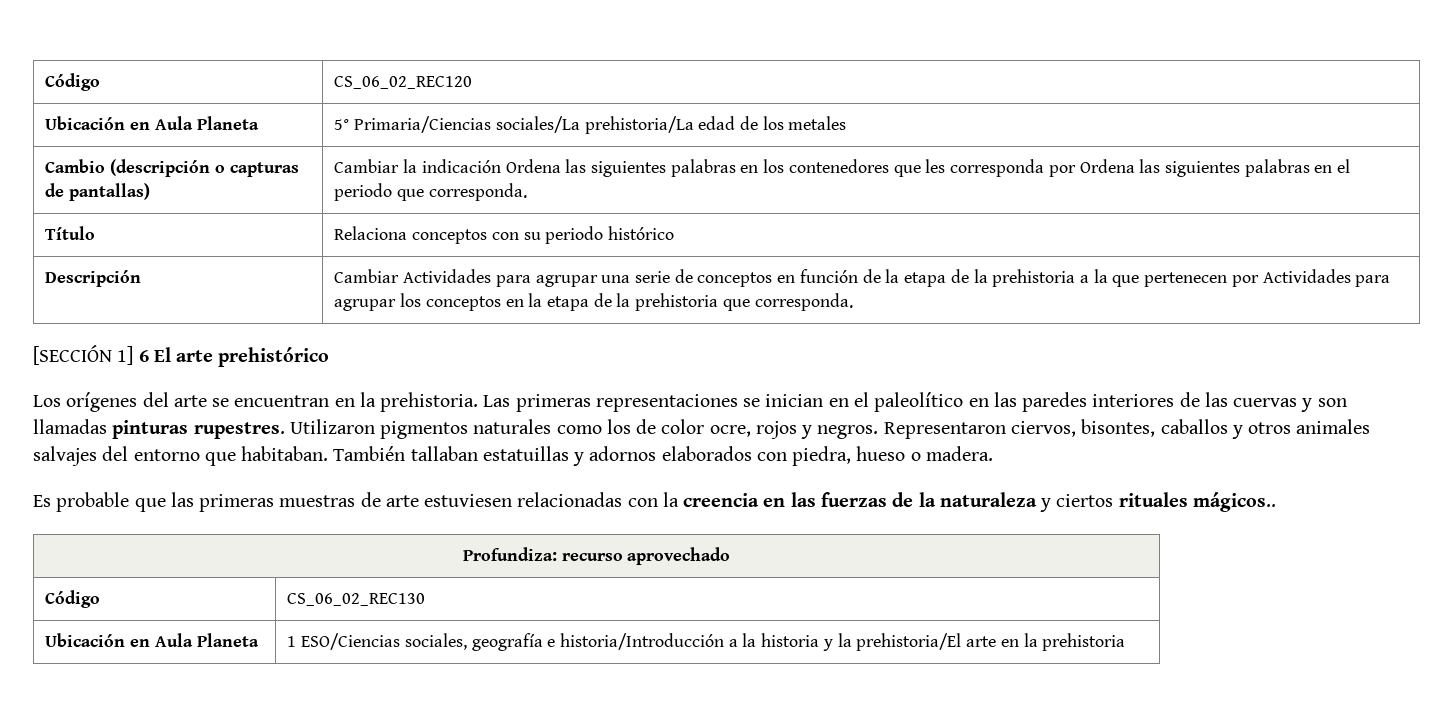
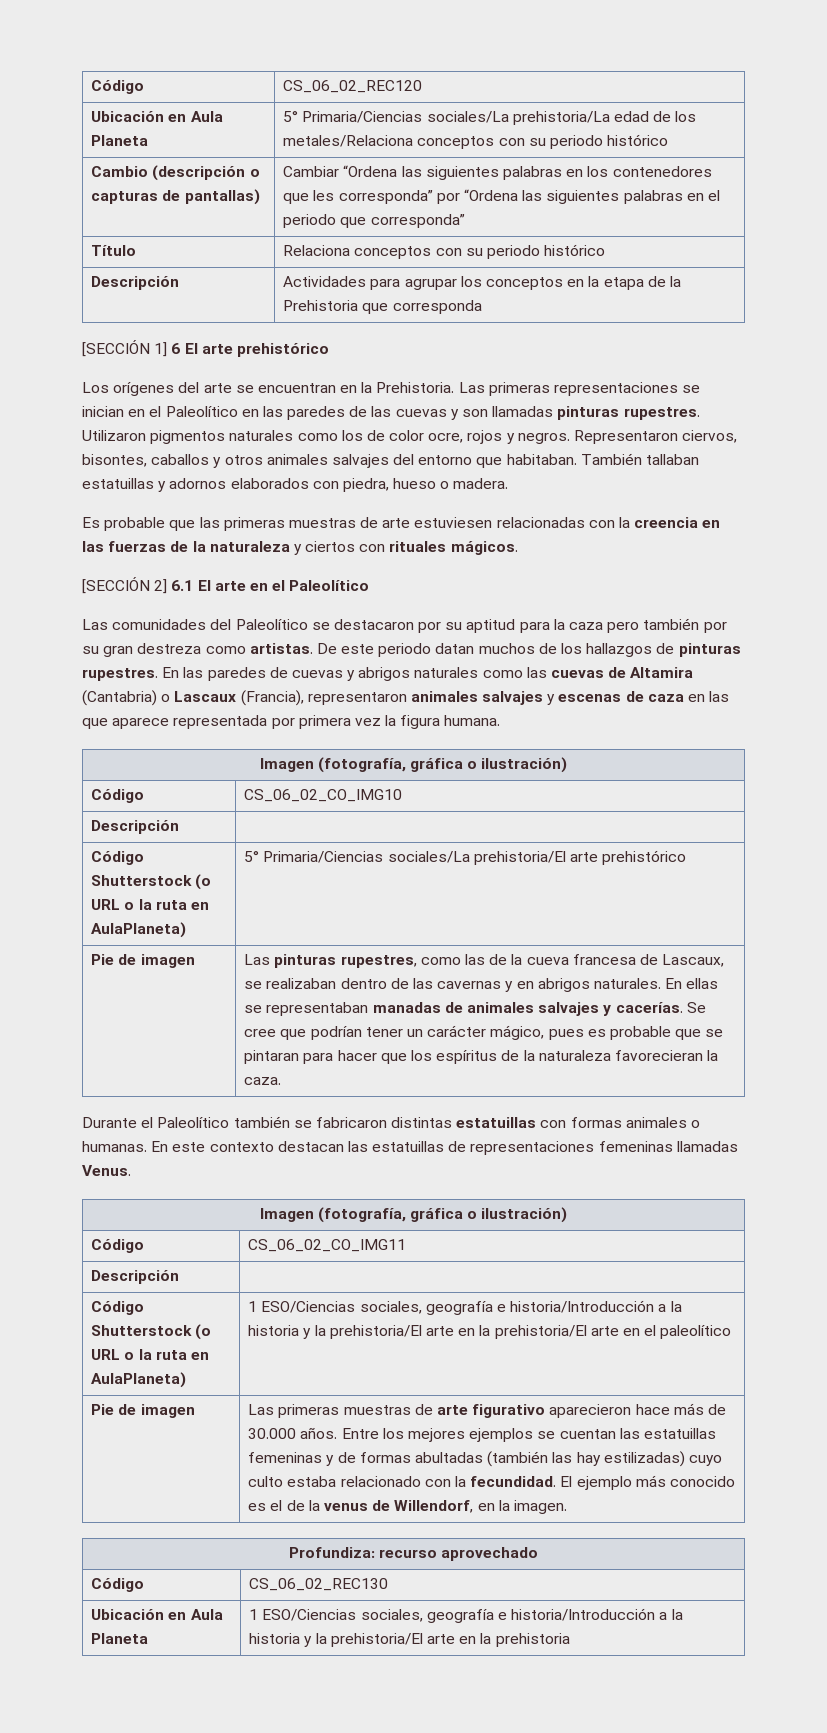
- Ubicación en Aula Planeta | 5° Primaria/Ciencias sociales/La prehistoria/La edad de los metales
+ Ubicación en Aula Planeta | 5° Primaria/Ciencias sociales/La prehistoria/La edad de los metales/Relaciona conceptos con su periodo histórico
- Cambio (descripción o capturas de pantallas) | Cambiar la indicación Ordena las siguientes palabras en los contenedores que les corresponda por Ordena las siguientes palabras en el periodo que corresponda.
+ Cambio (descripción o capturas de pantallas) | Cambiar “Ordena las siguientes palabras en los contenedores que les corresponda” por “Ordena las siguientes palabras en el periodo que corresponda”
- Descripción | Cambiar Actividades para agrupar una serie de conceptos en función de la etapa de la prehistoria a la que pertenecen por Actividades para agrupar los conceptos en la etapa de la prehistoria que corresponda.
+ Descripción | Actividades para agrupar los conceptos en la etapa de la Prehistoria que corresponda
- Los orígenes del arte se encuentran en la prehistoria.
+ Los orígenes del arte se encuentran en la Prehistoria.
- Las primeras representaciones se inician en el paleolítico en las paredes interiores de las cuervas y son llamadas pinturas rupestres.
+ Las primeras representaciones se inician en el Paleolítico en las paredes de las cuevas y son llamadas pinturas rupestres.
- Es probable que las primeras muestras de arte estuviesen relacionadas con la creencia en las fuerzas de la naturaleza y ciertos rituales mágicos..
+ Es probable que las primeras muestras de arte estuviesen relacionadas con la creencia en las fuerzas de la naturaleza y ciertos con rituales mágicos.
+ [SECCIÓN 2] 6.1 El arte en el Paleolítico
+ Las comunidades del Paleolítico se destacaron por su aptitud para la caza pero también por su gran destreza como artistas. De este periodo datan muchos de los hallazgos de pinturas rupestres. En las paredes de cuevas y abrigos naturales como las cuevas de Altamira (Cantabria) o Lascaux (Francia), representaron animales salvajes y escenas de caza en las que aparece representada por primera vez la figura humana.
+ Imagen (fotografía, gráfica o ilustración)
+ Código | CS_06_02_CO_IMG10
+ Descripción |
+ Código Shutterstock (o URL o la ruta en AulaPlaneta) | 5° Primaria/Ciencias sociales/La prehistoria/El arte prehistórico
+ Pie de imagen | Las pinturas rupestres, como las de la cueva francesa de Lascaux, se realizaban dentro de las cavernas y en abrigos naturales. En ellas se representaban manadas de animales salvajes y cacerías. Se cree que podrían tener un carácter mágico, pues es probable que se pintaran para hacer que los espíritus de la naturaleza favorecieran la caza.
+ Durante el Paleolítico también se fabricaron distintas estatuillas con formas animales o humanas. En este contexto destacan las estatuillas de representaciones femeninas llamadas Venus.
+ Imagen (fotografía, gráfica o ilustración)
+ Código | CS_06_02_CO_IMG11
+ Descripción |
+ Código Shutterstock (o URL o la ruta en AulaPlaneta) | 1 ESO/Ciencias sociales, geografía e historia/Introducción a la historia y la prehistoria/El arte en la prehistoria/El arte en el paleolítico
+ Pie de imagen | Las primeras muestras de arte figurativo aparecieron hace más de 30.000 años. Entre los mejores ejemplos se cuentan las estatuillas femeninas y de formas abultadas (también las hay estilizadas) cuyo culto estaba relacionado con la fecundidad. El ejemplo más conocido es el de la venus de Willendorf, en la imagen.

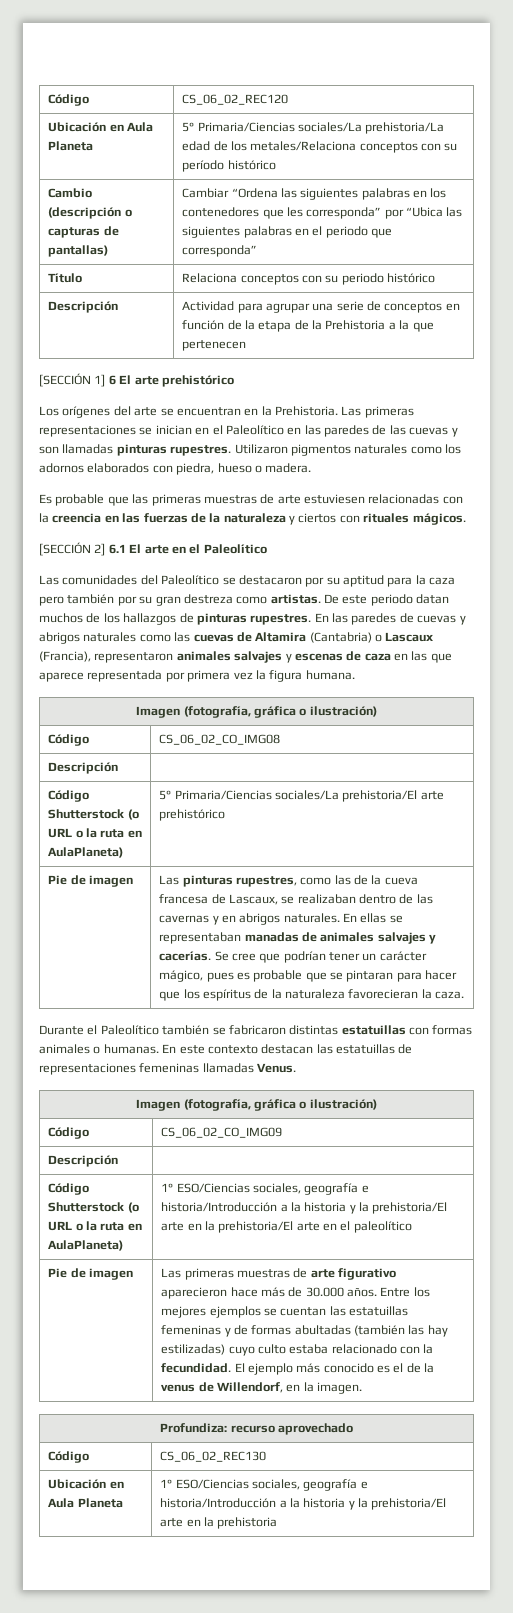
- Ubicación en Aula Planeta | 5° Primaria/Ciencias sociales/La prehistoria/La edad de los metales/Relaciona conceptos con su periodo histórico
+ Ubicación en Aula Planeta | 5° Primaria/Ciencias sociales/La prehistoria/La edad de los metales/Relaciona conceptos con su período histórico
- Cambio (descripción o capturas de pantallas) | Cambiar “Ordena las siguientes palabras en los contenedores que les corresponda” por “Ordena las siguientes palabras en el periodo que corresponda”
+ Cambio (descripción o capturas de pantallas) | Cambiar “Ordena las siguientes palabras en los contenedores que les corresponda” por “Ubica las siguientes palabras en el periodo que corresponda”
- Descripción | Actividades para agrupar los conceptos en la etapa de la Prehistoria que corresponda
+ Descripción | Actividad para agrupar una serie de conceptos en función de la etapa de la Prehistoria a la que pertenecen
- Utilizaron pigmentos naturales como los de color ocre, rojos y negros. Representaron ciervos, bisontes, caballos y otros animales salvajes del entorno que habitaban. También tallaban estatuillas y adornos elaborados con piedra, hueso o madera.
+ Utilizaron pigmentos naturales como los adornos elaborados con piedra, hueso o madera.
- Código | CS_06_02_CO_IMG10
+ Código | CS_06_02_CO_IMG08
- Código | CS_06_02_CO_IMG11
+ Código | CS_06_02_CO_IMG09
- Código Shutterstock (o URL o la ruta en AulaPlaneta) | 1 ESO/Ciencias sociales, geografía e historia/Introducción a la historia y la prehistoria/El arte en la prehistoria/El arte en el paleolítico
+ Código Shutterstock (o URL o la ruta en AulaPlaneta) | 1° ESO/Ciencias sociales, geografía e historia/Introducción a la historia y la prehistoria/El arte en la prehistoria/El arte en el paleolítico
- Ubicación en Aula Planeta | 1 ESO/Ciencias sociales, geografía e historia/Introducción a la historia y la prehistoria/El arte en la prehistoria
+ Ubicación en Aula Planeta | 1° ESO/Ciencias sociales, geografía e historia/Introducción a la historia y la prehistoria/El arte en la prehistoria

